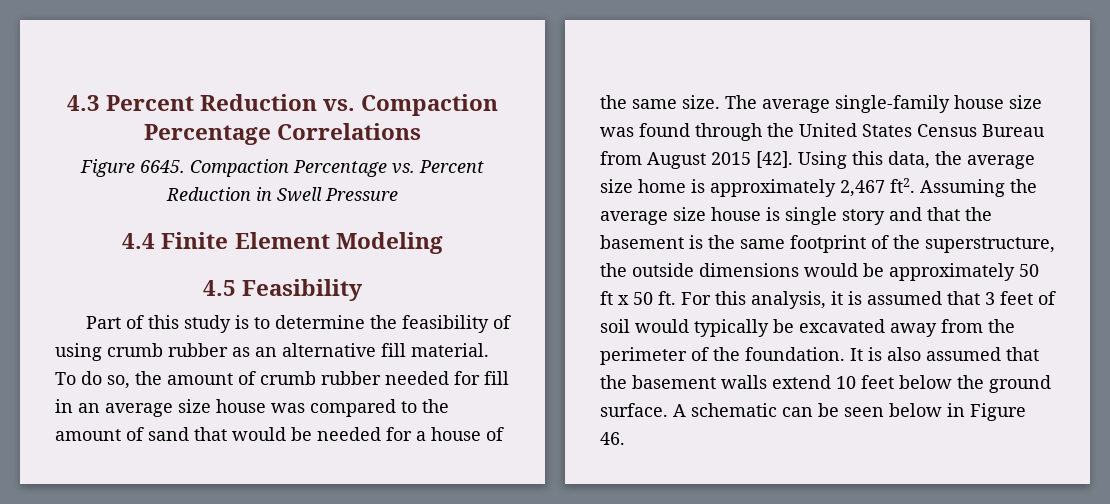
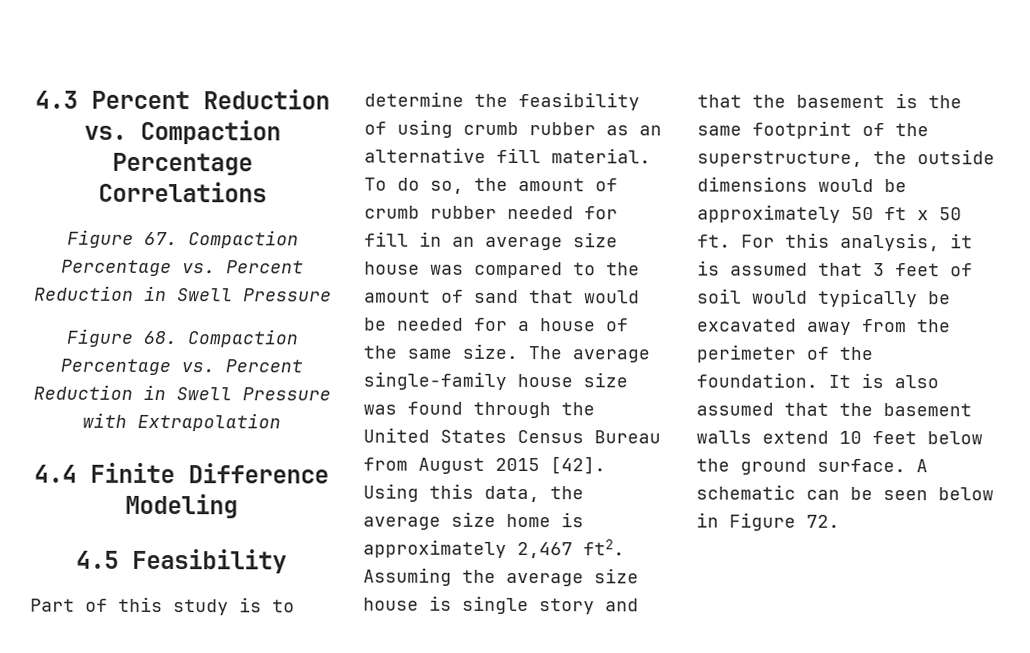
- Figure 6645. Compaction Percentage vs. Percent Reduction in Swell Pressure
+ Figure 67. Compaction Percentage vs. Percent Reduction in Swell Pressure
+ Figure 68. Compaction Percentage vs. Percent Reduction in Swell Pressure with Extrapolation
- 4.4 Finite Element Modeling
+ 4.4 Finite Difference Modeling
- A schematic can be seen below in Figure 46.
+ A schematic can be seen below in Figure 72.

